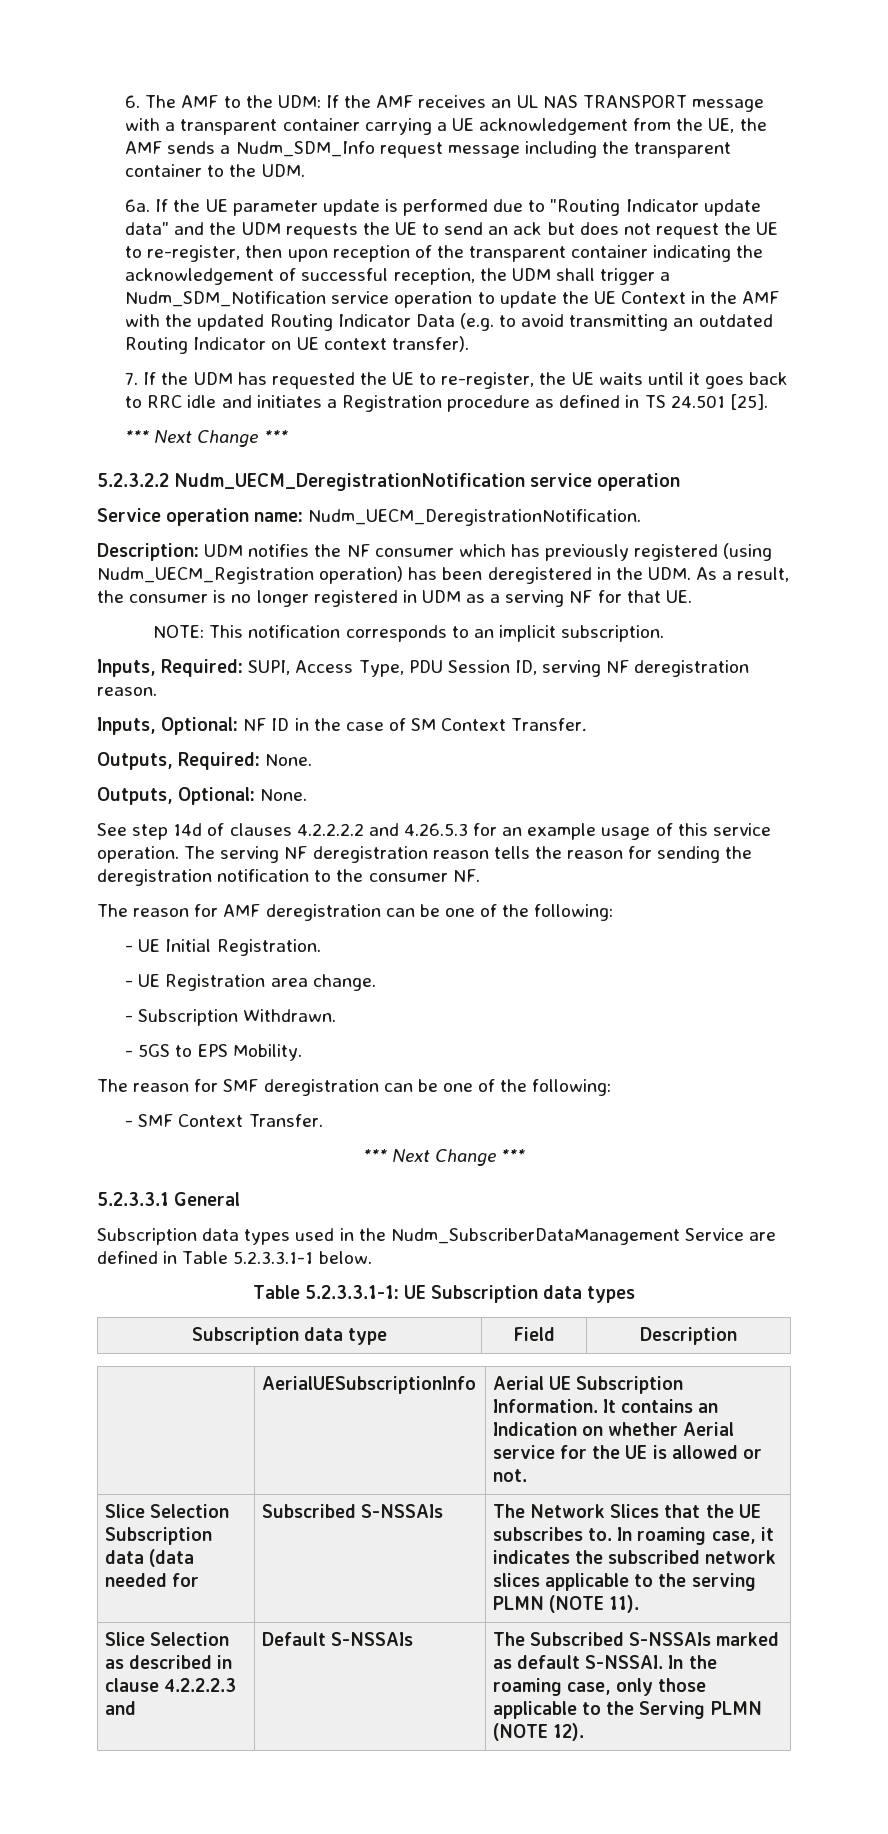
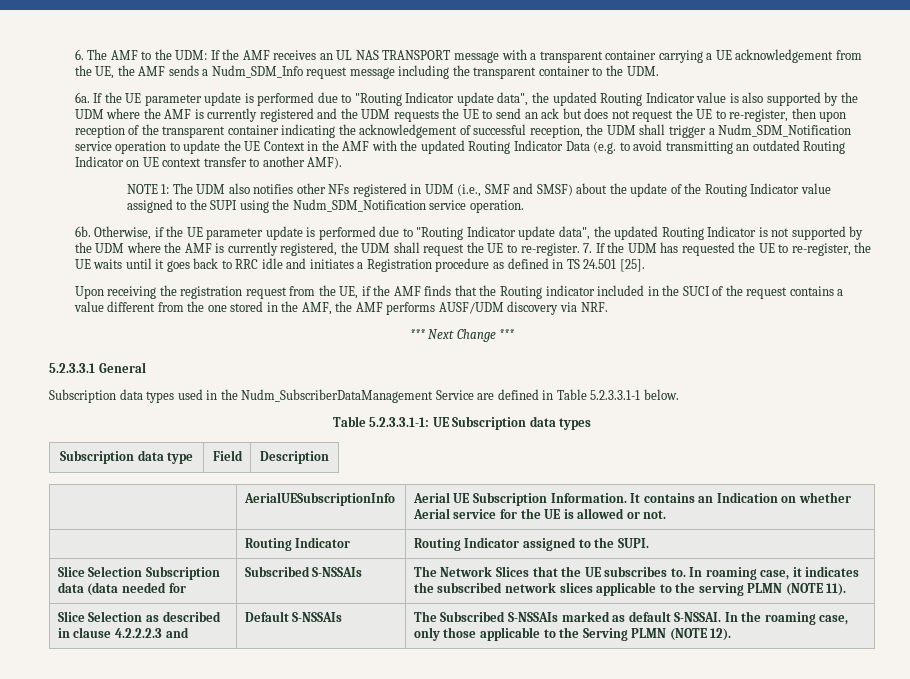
- If the UE parameter update is performed due to "Routing Indicator update data" and the UDM requests the UE to send an ack but does not request the UE to re-register, then upon reception of the transparent container indicating the acknowledgement of successful reception, the UDM shall trigger a Nudm_SDM_Notification service operation to update the UE Context in the AMF with the updated Routing Indicator Data (e.g. to avoid transmitting an outdated Routing Indicator on UE context transfer).
- 7. If the UDM has requested the UE to re-register, the UE waits until it goes back to RRC idle and initiates a Registration procedure as defined in TS 24.501 [25].
- *** Next Change ***
- 5.2.3.2.2 Nudm_UECM_DeregistrationNotification service operation
- Service operation name: Nudm_UECM_DeregistrationNotification.
- Description: UDM notifies the NF consumer which has previously registered (using Nudm_UECM_Registration operation) has been deregistered in the UDM. As a result, the consumer is no longer registered in UDM as a serving NF for that UE.
- NOTE: This notification corresponds to an implicit subscription.
- Inputs, Required: SUPI, Access Type, PDU Session ID, serving NF deregistration reason.
- Inputs, Optional: NF ID in the case of SM Context Transfer.
- Outputs, Required: None.
- Outputs, Optional: None.
- See step 14d of clauses 4.2.2.2.2 and 4.26.5.3 for an example usage of this service operation. The serving NF deregistration reason tells the reason for sending the deregistration notification to the consumer NF.
- The reason for AMF deregistration can be one of the following:
- - UE Initial Registration.
- - UE Registration area change.
- - Subscription Withdrawn.
- - 5GS to EPS Mobility.
- The reason for SMF deregistration can be one of the following:
- - SMF Context Transfer.
+ If the UE parameter update is performed due to "Routing Indicator update data", the updated Routing Indicator value is also supported by the UDM where the AMF is currently registered and the UDM requests the UE to send an ack but does not request the UE to re-register, then upon reception of the transparent container indicating the acknowledgement of successful reception, the UDM shall trigger a Nudm_SDM_Notification service operation to update the UE Context in the AMF with the updated Routing Indicator Data (e.g. to avoid transmitting an outdated Routing Indicator on UE context transfer to another AMF).
+ NOTE 1: The UDM also notifies other NFs registered in UDM (i.e., SMF and SMSF) about the update of the Routing Indicator value assigned to the SUPI using the Nudm_SDM_Notification service operation.
+ 6b. Otherwise, if the UE parameter update is performed due to "Routing Indicator update data", the updated Routing Indicator is not supported by the UDM where the AMF is currently registered, the UDM shall request the UE to re-register. 7. If the UDM has requested the UE to re-register, the UE waits until it goes back to RRC idle and initiates a Registration procedure as defined in TS 24.501 [25].
+ Upon receiving the registration request from the UE, if the AMF finds that the Routing indicator included in the SUCI of the request contains a value different from the one stored in the AMF, the AMF performs AUSF/UDM discovery via NRF.
+ | Routing Indicator | Routing Indicator assigned to the SUPI.

